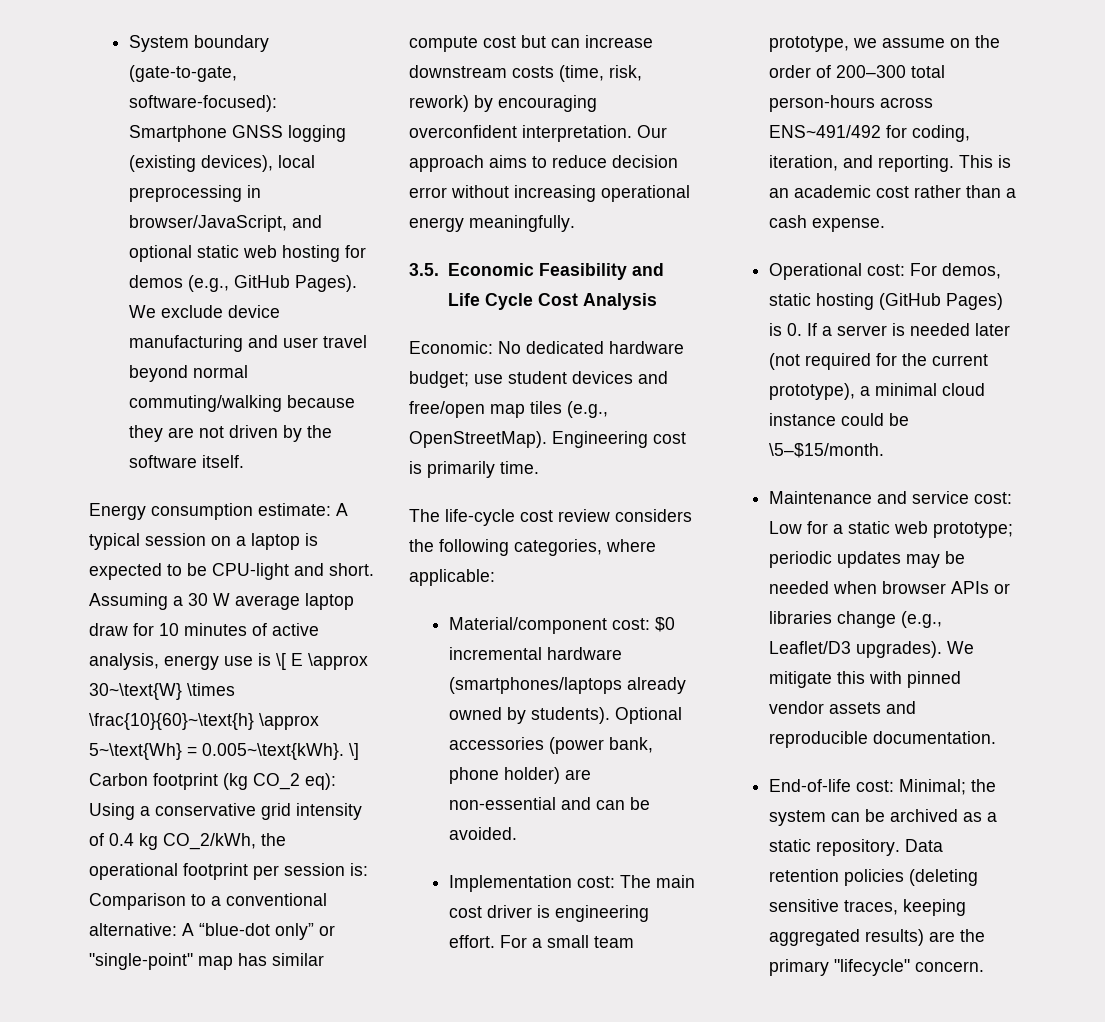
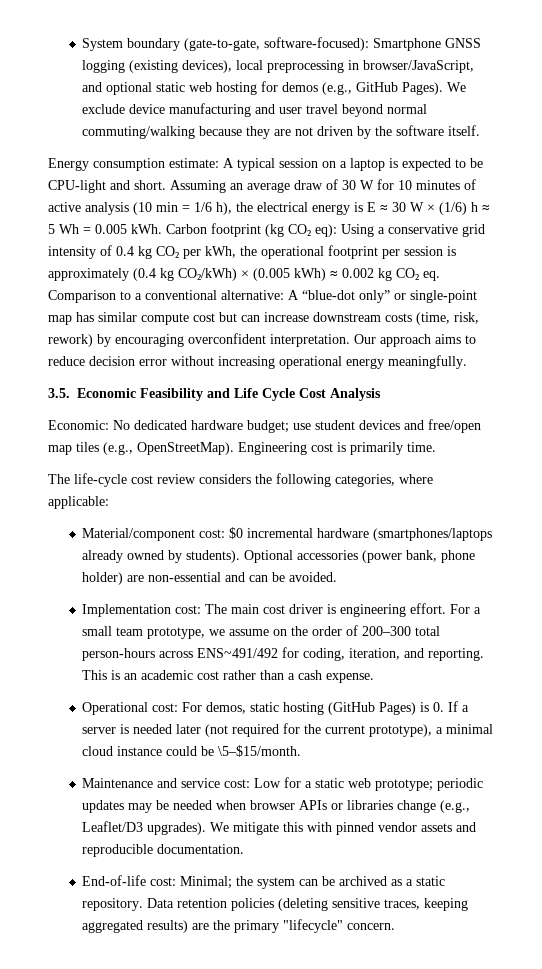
- Assuming a 30 W average laptop draw for 10 minutes of active analysis, energy use is \[ E \approx 30~\text{W} \times \frac{10}{60}~\text{h} \approx 5~\text{Wh} = 0.005~\text{kWh}. \] Carbon footprint (kg CO_2 eq): Using a conservative grid intensity of 0.4 kg CO_2/kWh, the operational footprint per session is: Comparison to a conventional alternative: A “blue-dot only” or "single-point" map has similar compute cost but can increase downstream costs (time, risk, rework) by encouraging overconfident interpretation.
+ Assuming an average draw of 30 W for 10 minutes of active analysis (10 min = 1/6 h), the electrical energy is E ≈ 30 W × (1/6) h ≈ 5 Wh = 0.005 kWh. Carbon footprint (kg CO₂ eq): Using a conservative grid intensity of 0.4 kg CO₂ per kWh, the operational footprint per session is approximately (0.4 kg CO₂/kWh) × (0.005 kWh) ≈ 0.002 kg CO₂ eq. Comparison to a conventional alternative: A “blue-dot only” or single-point map has similar compute cost but can increase downstream costs (time, risk, rework) by encouraging overconfident interpretation.

